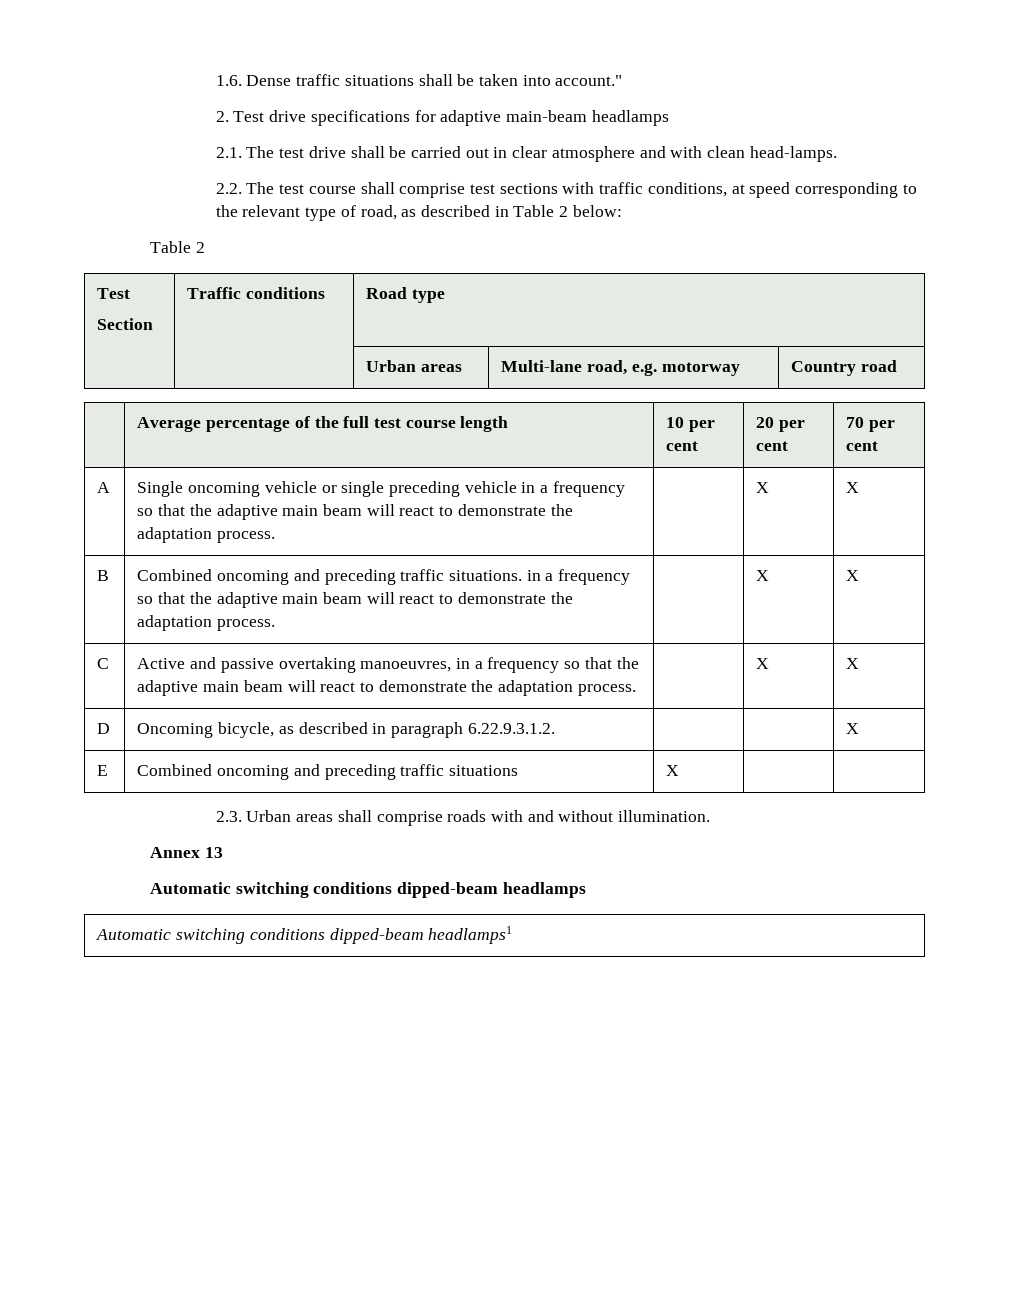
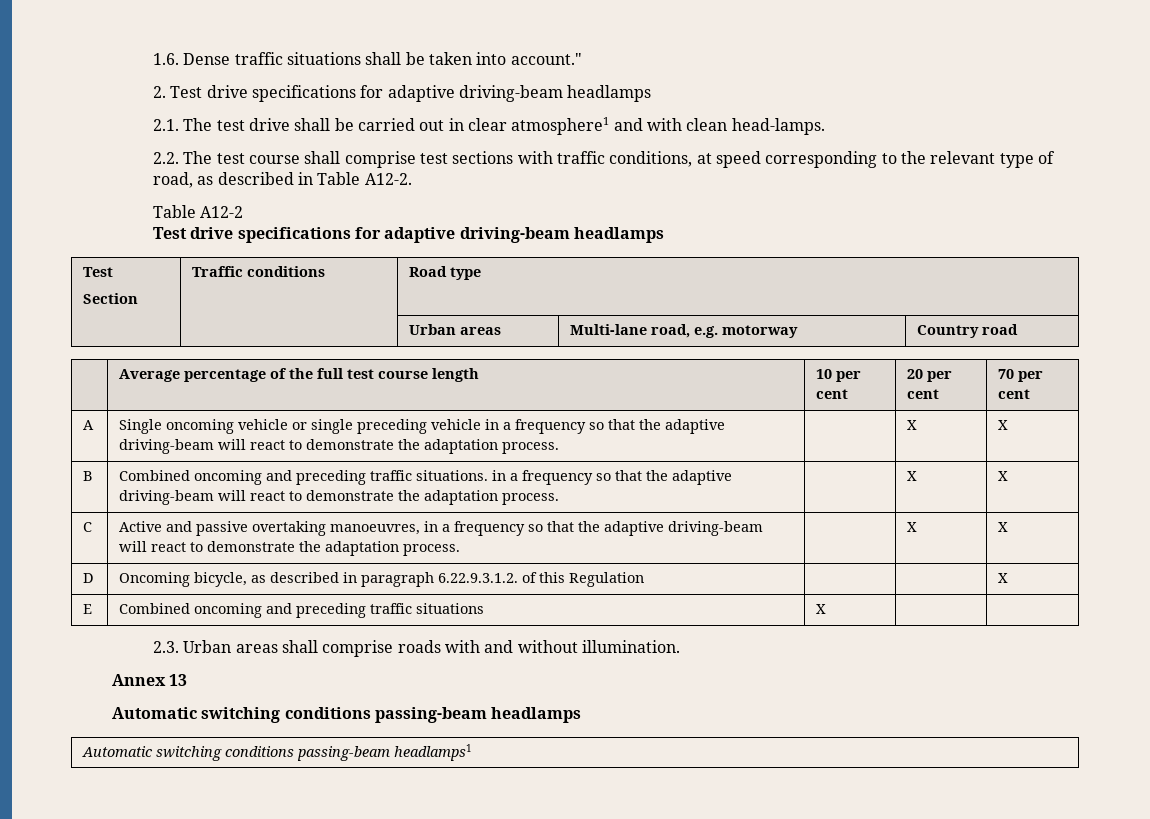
- 2. Test drive specifications for adaptive main-beam headlamps
+ 2. Test drive specifications for adaptive driving-beam headlamps
- 2.1. The test drive shall be carried out in clear atmosphere and with clean head-lamps.
+ 2.1. The test drive shall be carried out in clear atmosphere1 and with clean head-lamps.
- 2.2. The test course shall comprise test sections with traffic conditions, at speed corresponding to the relevant type of road, as described in Table 2 below:
- Table 2
+ 2.2. The test course shall comprise test sections with traffic conditions, at speed corresponding to the relevant type of road, as described in Table A12-2.
+ Table A12-2
+ Test drive specifications for adaptive driving-beam headlamps
- A | Single oncoming vehicle or single preceding vehicle in a frequency so that the adaptive main beam will react to demonstrate the adaptation process. | | X | X
+ A | Single oncoming vehicle or single preceding vehicle in a frequency so that the adaptive driving-beam will react to demonstrate the adaptation process. | | X | X
- B | Combined oncoming and preceding traffic situations. in a frequency so that the adaptive main beam will react to demonstrate the adaptation process. | | X | X
+ B | Combined oncoming and preceding traffic situations. in a frequency so that the adaptive driving-beam will react to demonstrate the adaptation process. | | X | X
- C | Active and passive overtaking manoeuvres, in a frequency so that the adaptive main beam will react to demonstrate the adaptation process. | | X | X
+ C | Active and passive overtaking manoeuvres, in a frequency so that the adaptive driving-beam will react to demonstrate the adaptation process. | | X | X
- D | Oncoming bicycle, as described in paragraph 6.22.9.3.1.2. | | | X
+ D | Oncoming bicycle, as described in paragraph 6.22.9.3.1.2. of this Regulation | | | X
- Automatic switching conditions dipped-beam headlamps
+ Automatic switching conditions passing-beam headlamps
- Automatic switching conditions dipped-beam headlamps1
+ Automatic switching conditions passing-beam headlamps1

